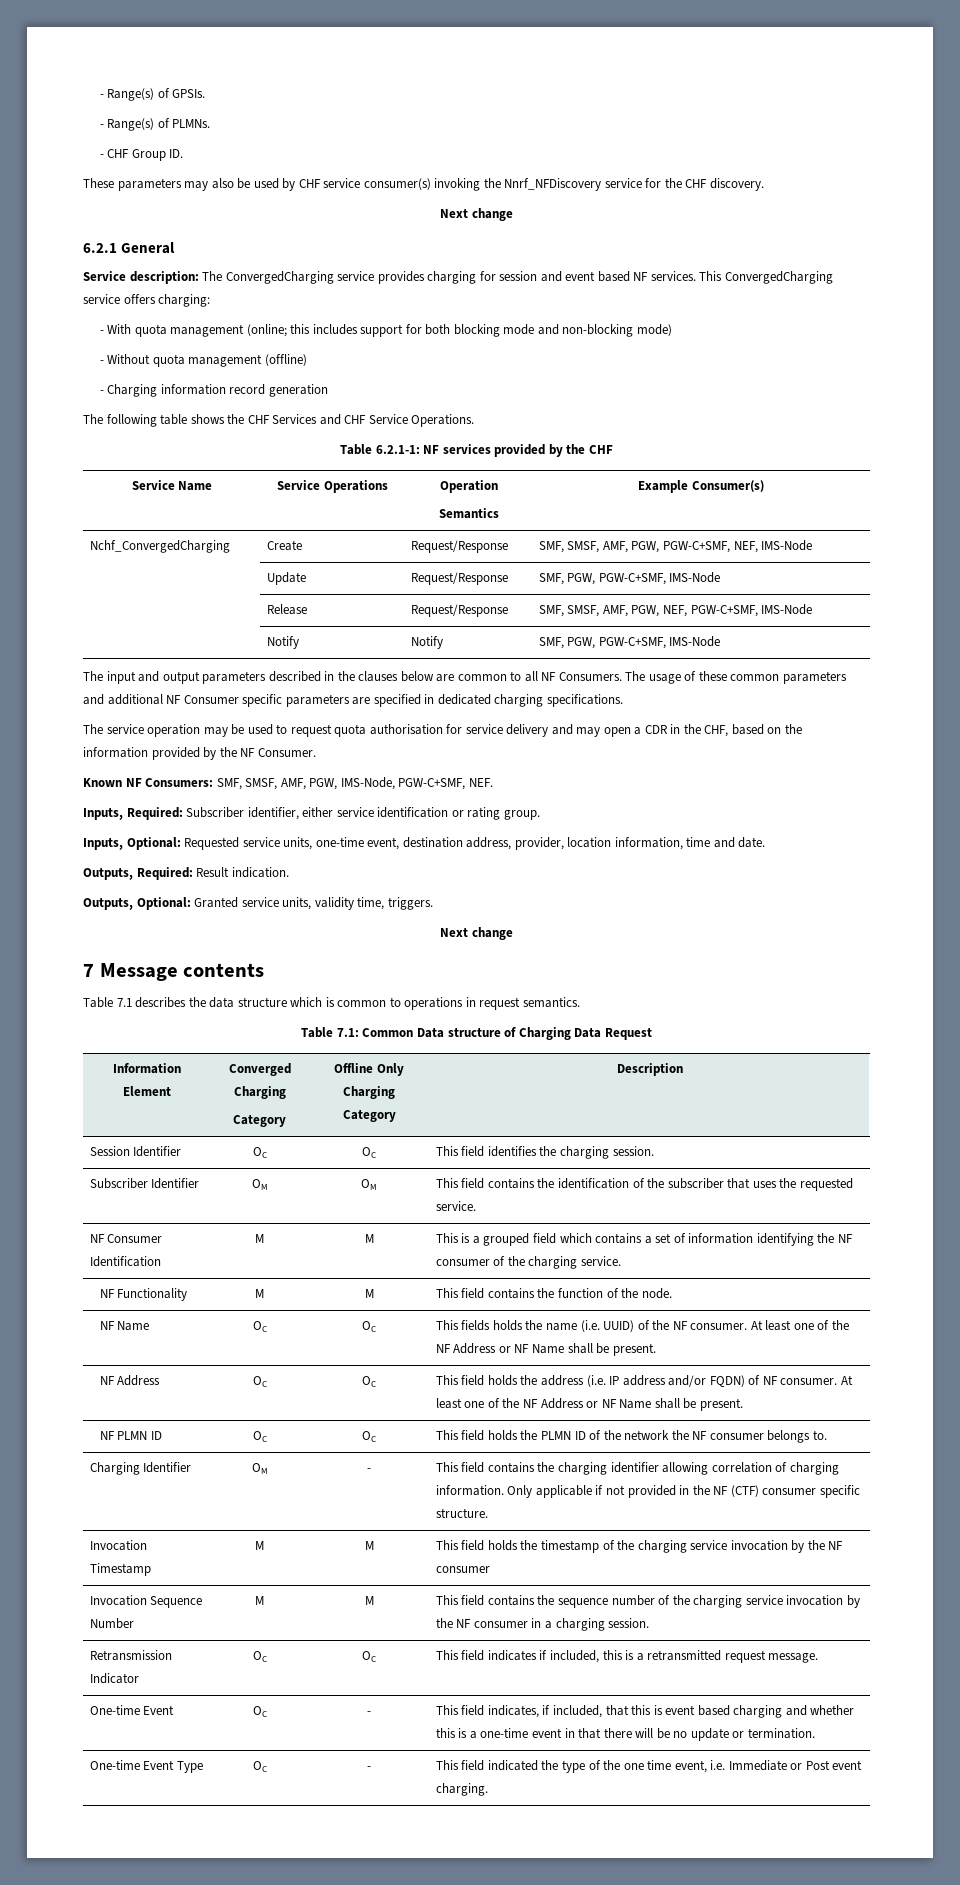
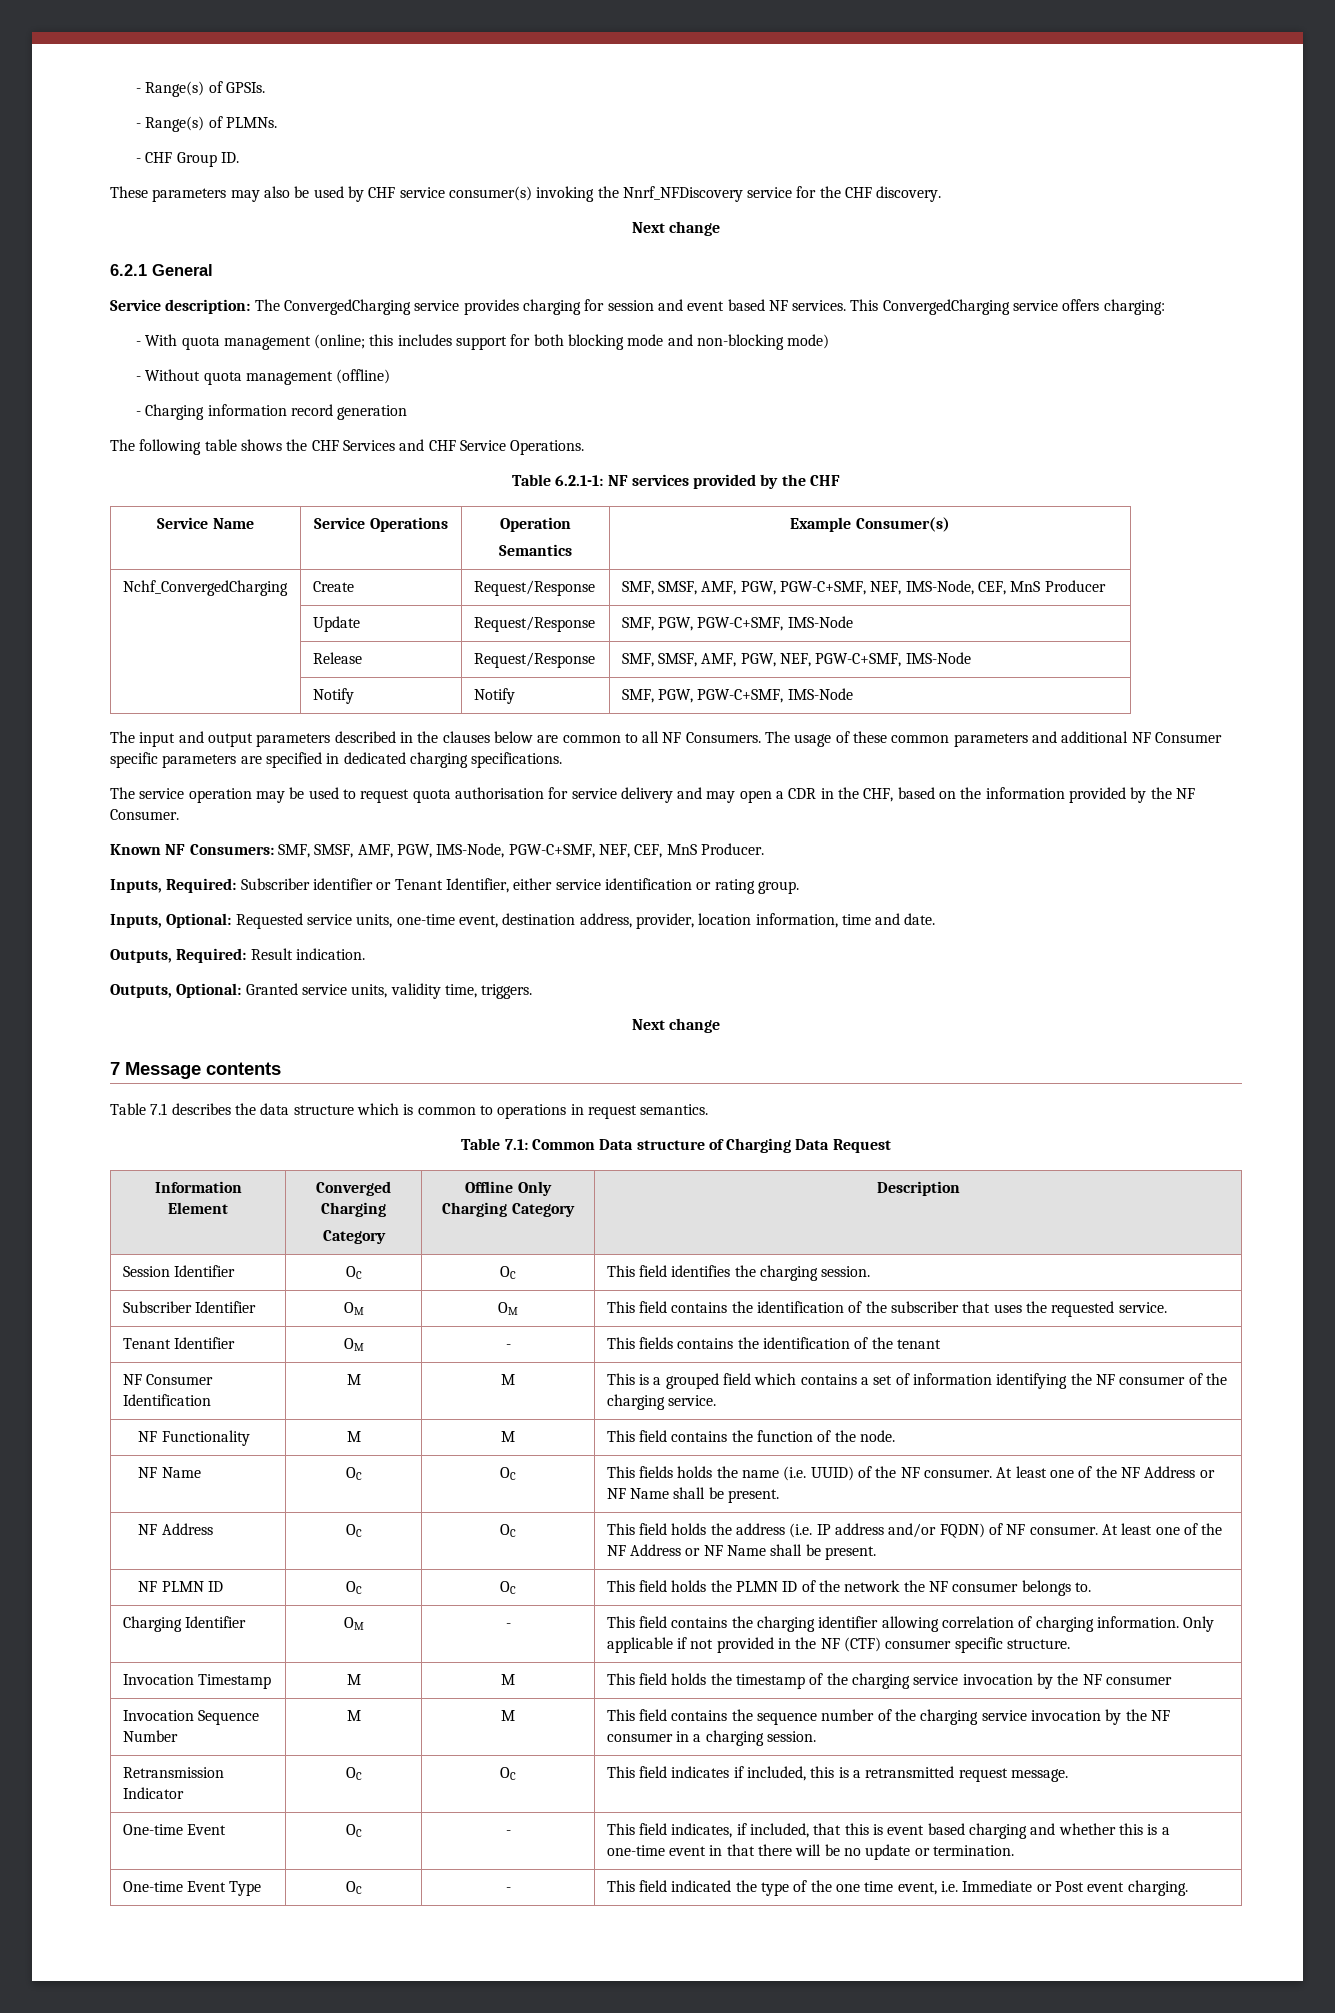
- Nchf_ConvergedCharging | Create | Request/Response | SMF, SMSF, AMF, PGW, PGW-C+SMF, NEF, IMS-Node
+ Nchf_ConvergedCharging | Create | Request/Response | SMF, SMSF, AMF, PGW, PGW-C+SMF, NEF, IMS-Node, CEF, MnS Producer
- Known NF Consumers: SMF, SMSF, AMF, PGW, IMS-Node, PGW-C+SMF, NEF.
+ Known NF Consumers: SMF, SMSF, AMF, PGW, IMS-Node, PGW-C+SMF, NEF, CEF, MnS Producer.
- Inputs, Required: Subscriber identifier, either service identification or rating group.
+ Inputs, Required: Subscriber identifier or Tenant Identifier, either service identification or rating group.
+ Tenant Identifier | OM | - | This fields contains the identification of the tenant

